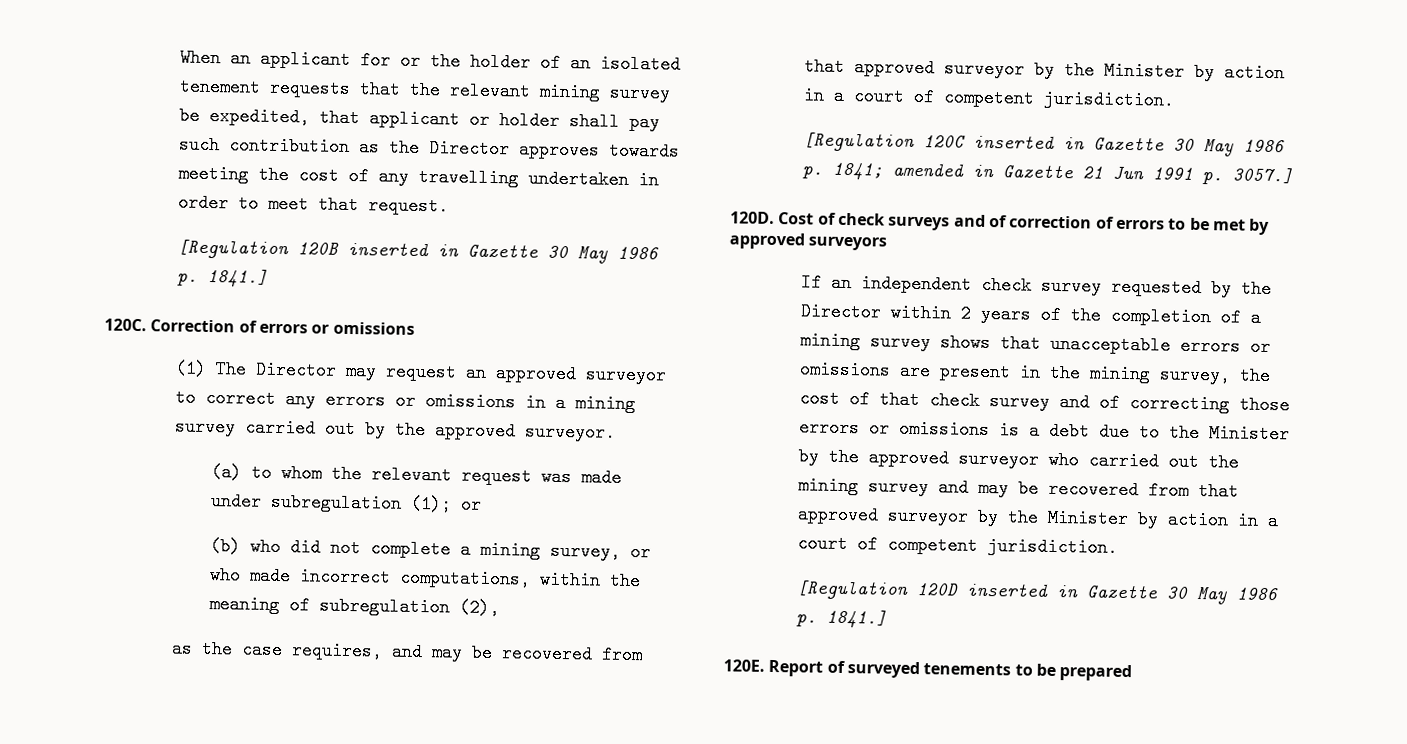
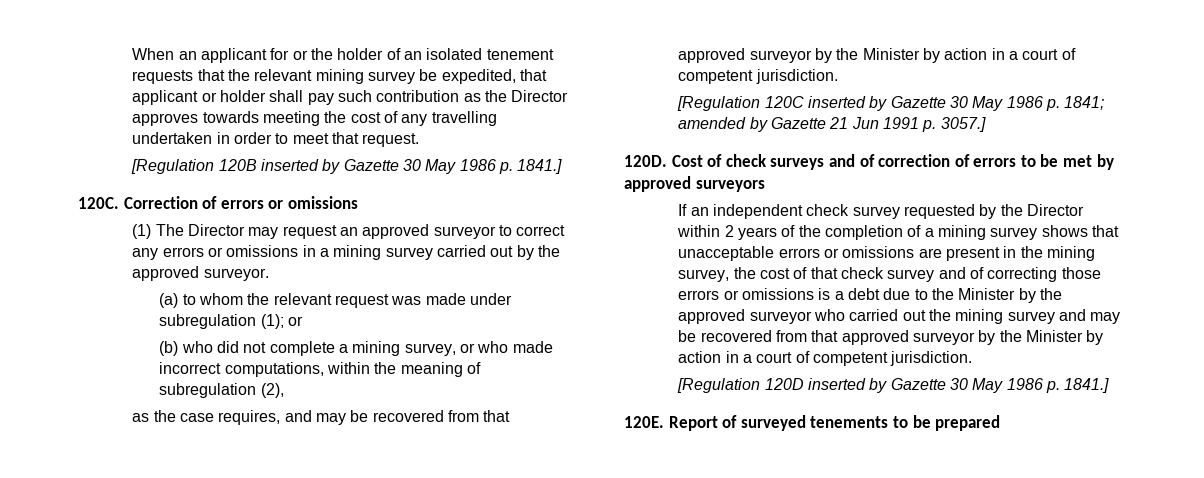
- [Regulation 120B inserted in Gazette 30 May 1986 p. 1841.]
+ [Regulation 120B inserted by Gazette 30 May 1986 p. 1841.]
- [Regulation 120C inserted in Gazette 30 May 1986 p. 1841; amended in Gazette 21 Jun 1991 p. 3057.]
+ [Regulation 120C inserted by Gazette 30 May 1986 p. 1841; amended by Gazette 21 Jun 1991 p. 3057.]
- [Regulation 120D inserted in Gazette 30 May 1986 p. 1841.]
+ [Regulation 120D inserted by Gazette 30 May 1986 p. 1841.]

